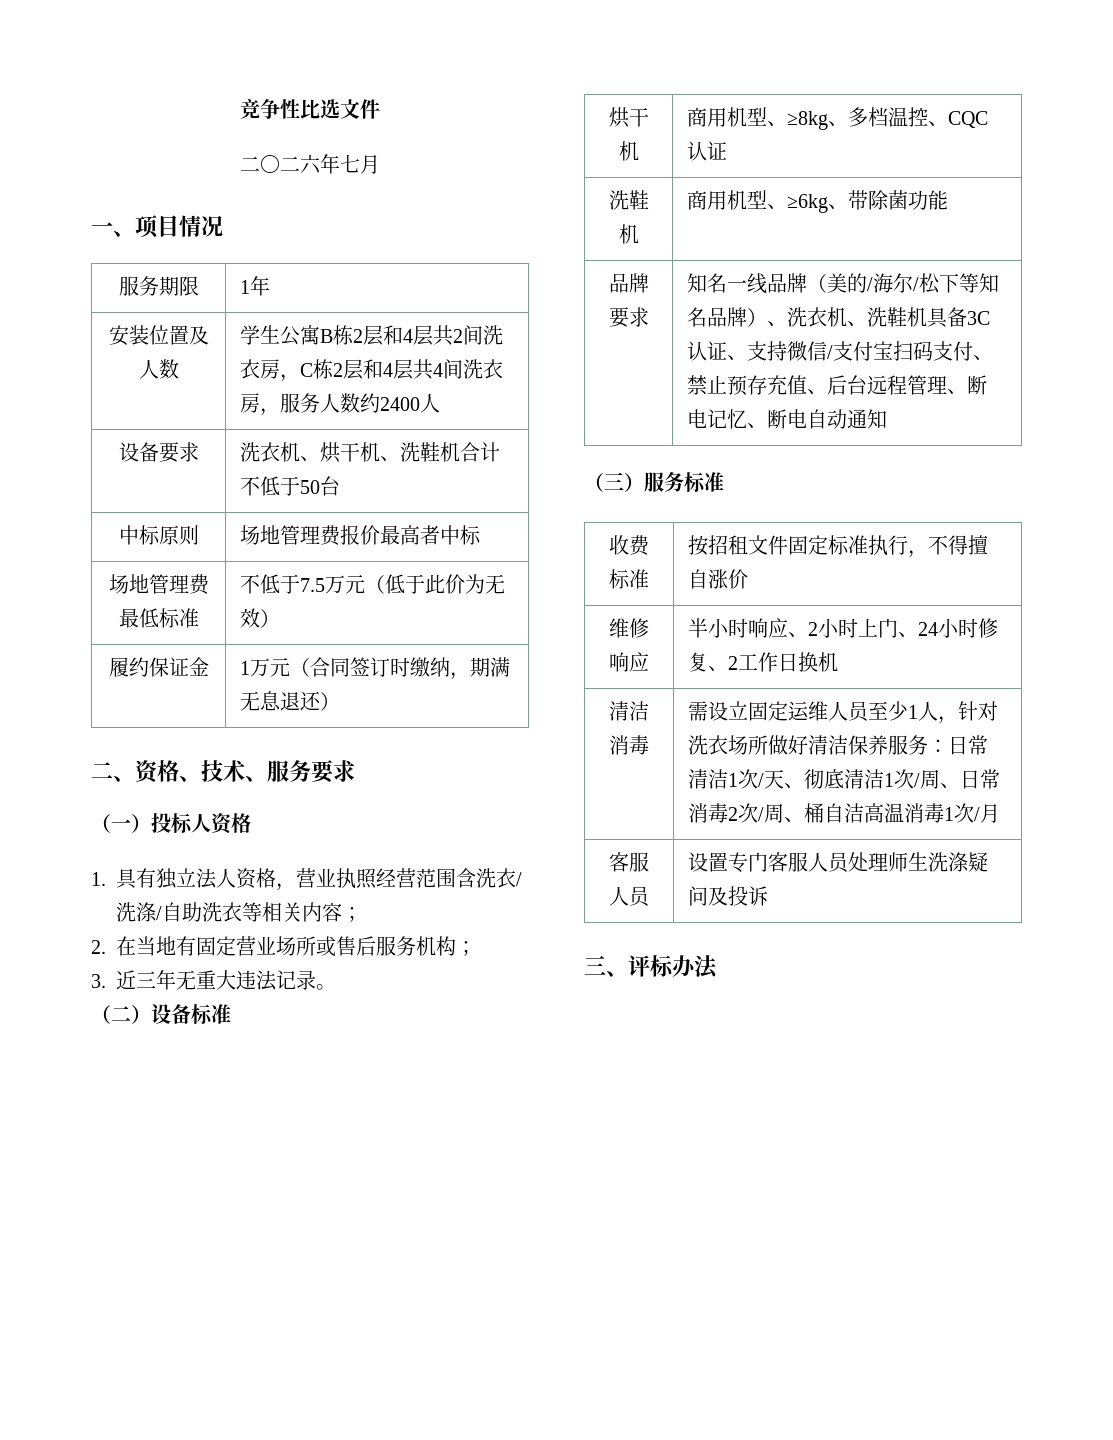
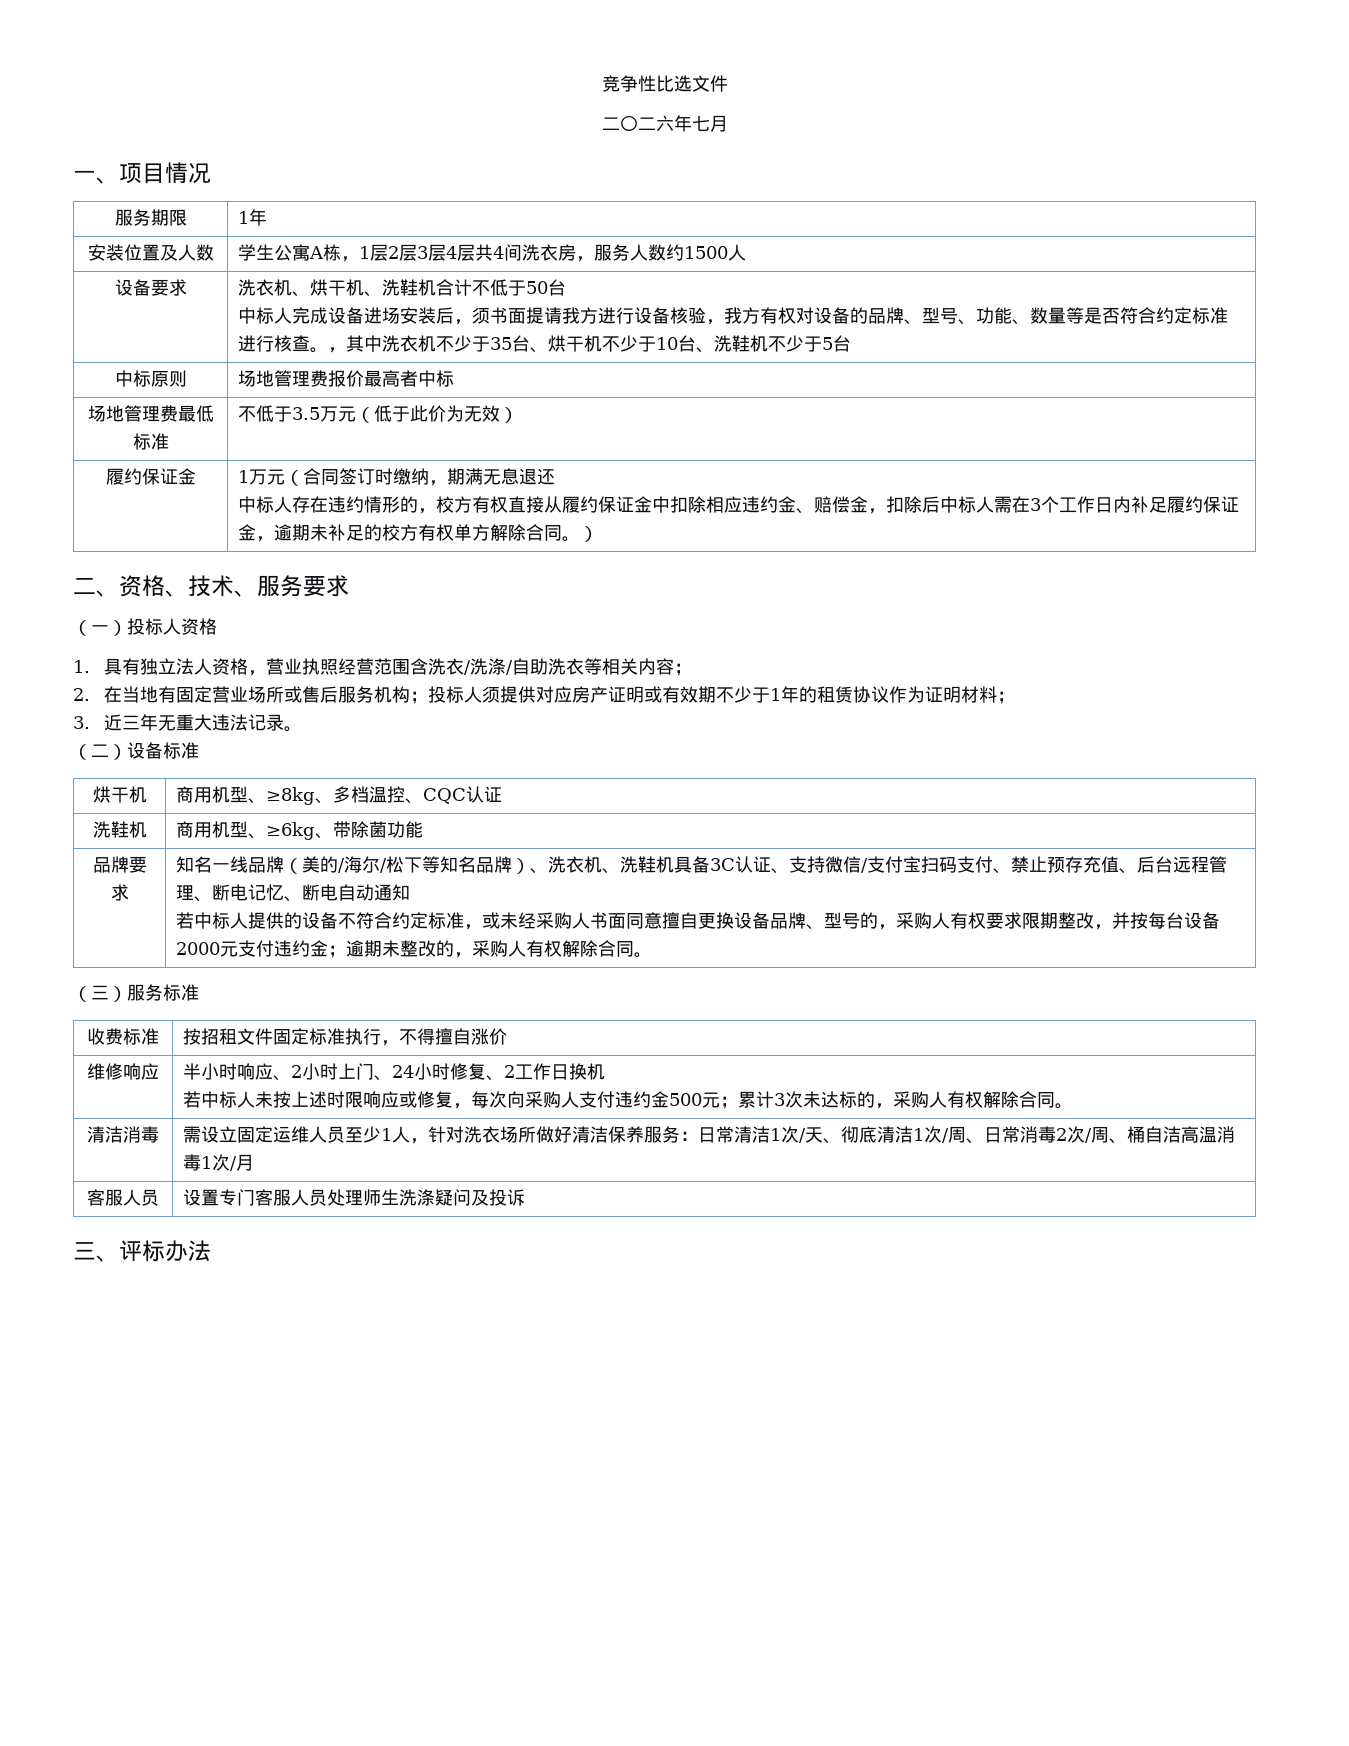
- 安装位置及人数 | 学生公寓B栋2层和4层共2间洗衣房，C栋2层和4层共4间洗衣房，服务人数约2400人
+ 安装位置及人数 | 学生公寓A栋，1层2层3层4层共4间洗衣房，服务人数约1500人
+ 中标人完成设备进场安装后，须书面提请我方进行设备核验，我方有权对设备的品牌、型号、功能、数量等是否符合约定标准进行核查。，其中洗衣机不少于35台、烘干机不少于10台、洗鞋机不少于5台
- 场地管理费最低标准 | 不低于7.5万元（低于此价为无效）
+ 场地管理费最低标准 | 不低于3.5万元（低于此价为无效）
- 1万元（合同签订时缴纳，期满无息退还）
+ 1万元（合同签订时缴纳，期满无息退还
+ 中标人存在违约情形的，校方有权直接从履约保证金中扣除相应违约金、赔偿金，扣除后中标人需在3个工作日内补足履约保证金，逾期未补足的校方有权单方解除合同。）
- 2.在当地有固定营业场所或售后服务机构；
+ 2.在当地有固定营业场所或售后服务机构；投标人须提供对应房产证明或有效期不少于1年的租赁协议作为证明材料；
+ 若中标人提供的设备不符合约定标准，或未经采购人书面同意擅自更换设备品牌、型号的，采购人有权要求限期整改，并按每台设备2000元支付违约金；逾期未整改的，采购人有权解除合同。
+ 若中标人未按上述时限响应或修复，每次向采购人支付违约金500元；累计3次未达标的，采购人有权解除合同。

